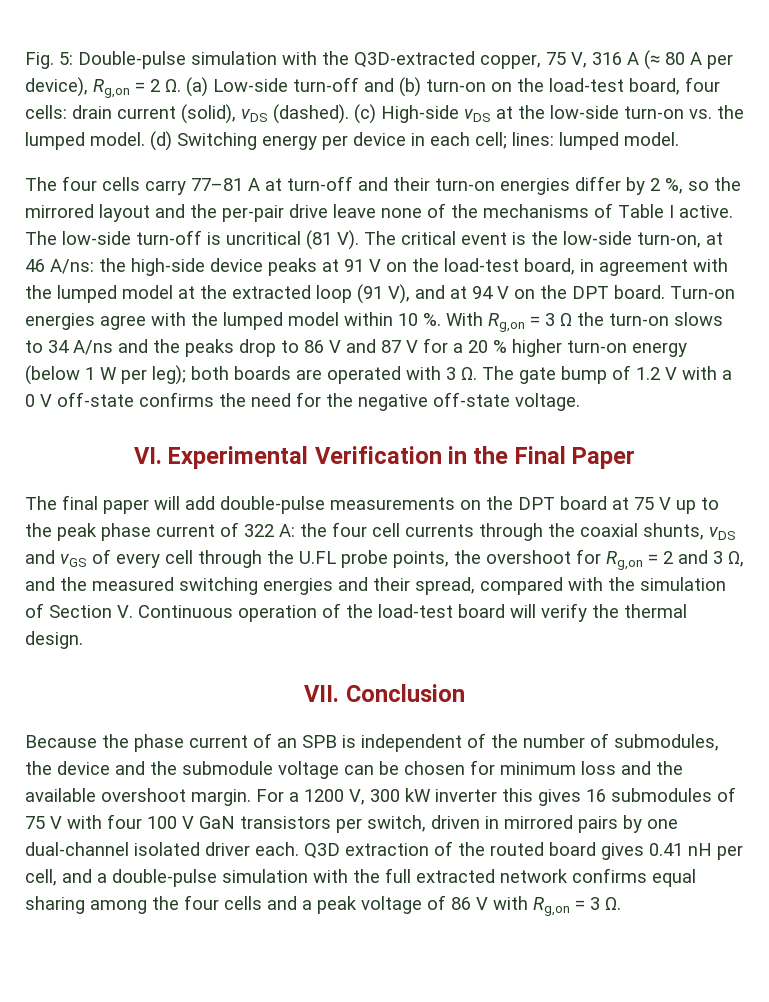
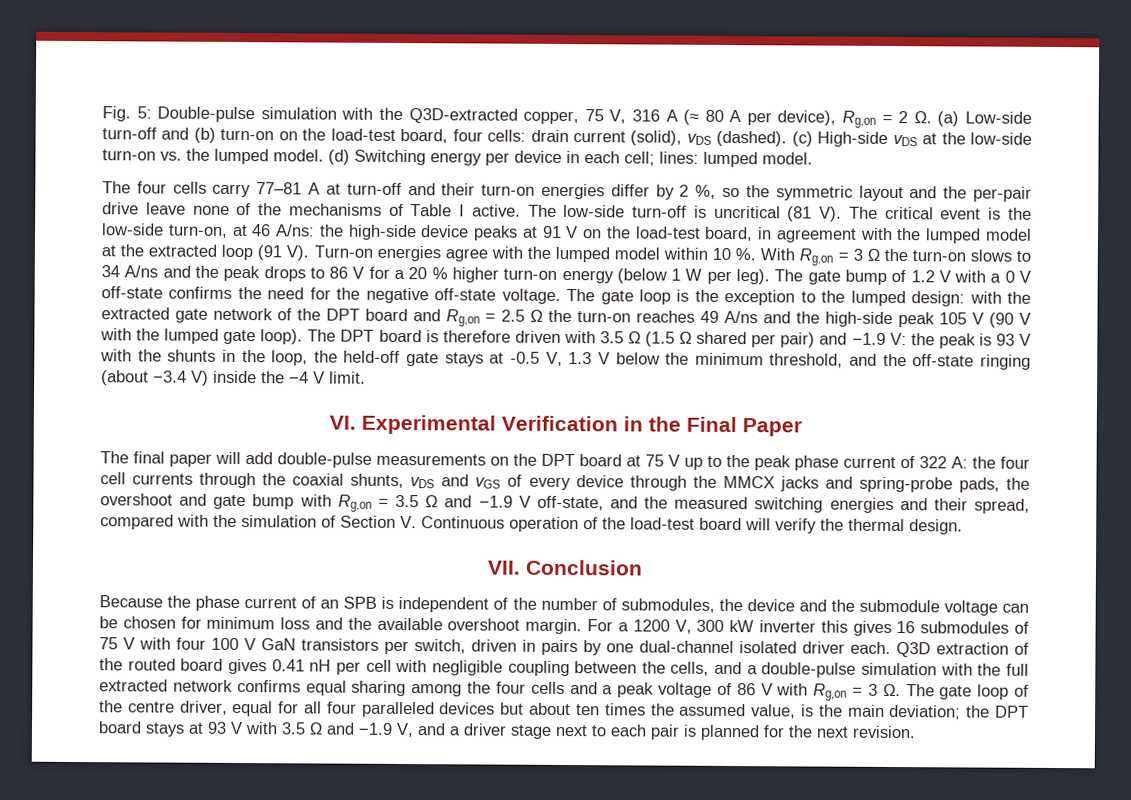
- The four cells carry 77–81 A at turn-off and their turn-on energies differ by 2 %, so the mirrored layout and the per-pair drive leave none of the mechanisms of Table I active.
+ The four cells carry 77–81 A at turn-off and their turn-on energies differ by 2 %, so the symmetric layout and the per-pair drive leave none of the mechanisms of Table I active.
- The low-side turn-off is uncritical (81 V). The critical event is the low-side turn-on, at 46 A/ns: the high-side device peaks at 91 V on the load-test board, in agreement with the lumped model at the extracted loop (91 V), and at 94 V on the DPT board. Turn-on energies agree with the lumped model within 10 %.
+ The low-side turn-off is uncritical (81 V). The critical event is the low-side turn-on, at 46 A/ns: the high-side device peaks at 91 V on the load-test board, in agreement with the lumped model at the extracted loop (91 V). Turn-on energies agree with the lumped model within 10 %.
- With Rg,on = 3 Ω the turn-on slows to 34 A/ns and the peaks drop to 86 V and 87 V for a 20 % higher turn-on energy (below 1 W per leg); both boards are operated with 3 Ω. The gate bump of 1.2 V with a 0 V off-state confirms the need for the negative off-state voltage.
+ With Rg,on = 3 Ω the turn-on slows to 34 A/ns and the peak drops to 86 V for a 20 % higher turn-on energy (below 1 W per leg). The gate bump of 1.2 V with a 0 V off-state confirms the need for the negative off-state voltage. The gate loop is the exception to the lumped design: with the extracted gate network of the DPT board and Rg,on = 2.5 Ω the turn-on reaches 49 A/ns and the high-side peak 105 V (90 V with the lumped gate loop). The DPT board is therefore driven with 3.5 Ω (1.5 Ω shared per pair) and −1.9 V: the peak is 93 V with the shunts in the loop, the held-off gate stays at -0.5 V, 1.3 V below the minimum threshold, and the off-state ringing (about −3.4 V) inside the −4 V limit.
- the four cell currents through the coaxial shunts, vDS and vGS of every cell through the U.FL probe points, the overshoot for Rg,on = 2 and 3 Ω, and the measured switching energies and their spread, compared with the simulation of Section V. Continuous operation of the load-test board will verify the thermal design.
+ the four cell currents through the coaxial shunts, vDS and vGS of every device through the MMCX jacks and spring-probe pads, the overshoot and gate bump with Rg,on = 3.5 Ω and −1.9 V off-state, and the measured switching energies and their spread, compared with the simulation of Section V. Continuous operation of the load-test board will verify the thermal design.
- For a 1200 V, 300 kW inverter this gives 16 submodules of 75 V with four 100 V GaN transistors per switch, driven in mirrored pairs by one dual-channel isolated driver each.
+ For a 1200 V, 300 kW inverter this gives 16 submodules of 75 V with four 100 V GaN transistors per switch, driven in pairs by one dual-channel isolated driver each.
- Q3D extraction of the routed board gives 0.41 nH per cell, and a double-pulse simulation with the full extracted network confirms equal sharing among the four cells and a peak voltage of 86 V with Rg,on = 3 Ω.
+ Q3D extraction of the routed board gives 0.41 nH per cell with negligible coupling between the cells, and a double-pulse simulation with the full extracted network confirms equal sharing among the four cells and a peak voltage of 86 V with Rg,on = 3 Ω. The gate loop of the centre driver, equal for all four paralleled devices but about ten times the assumed value, is the main deviation; the DPT board stays at 93 V with 3.5 Ω and −1.9 V, and a driver stage next to each pair is planned for the next revision.

